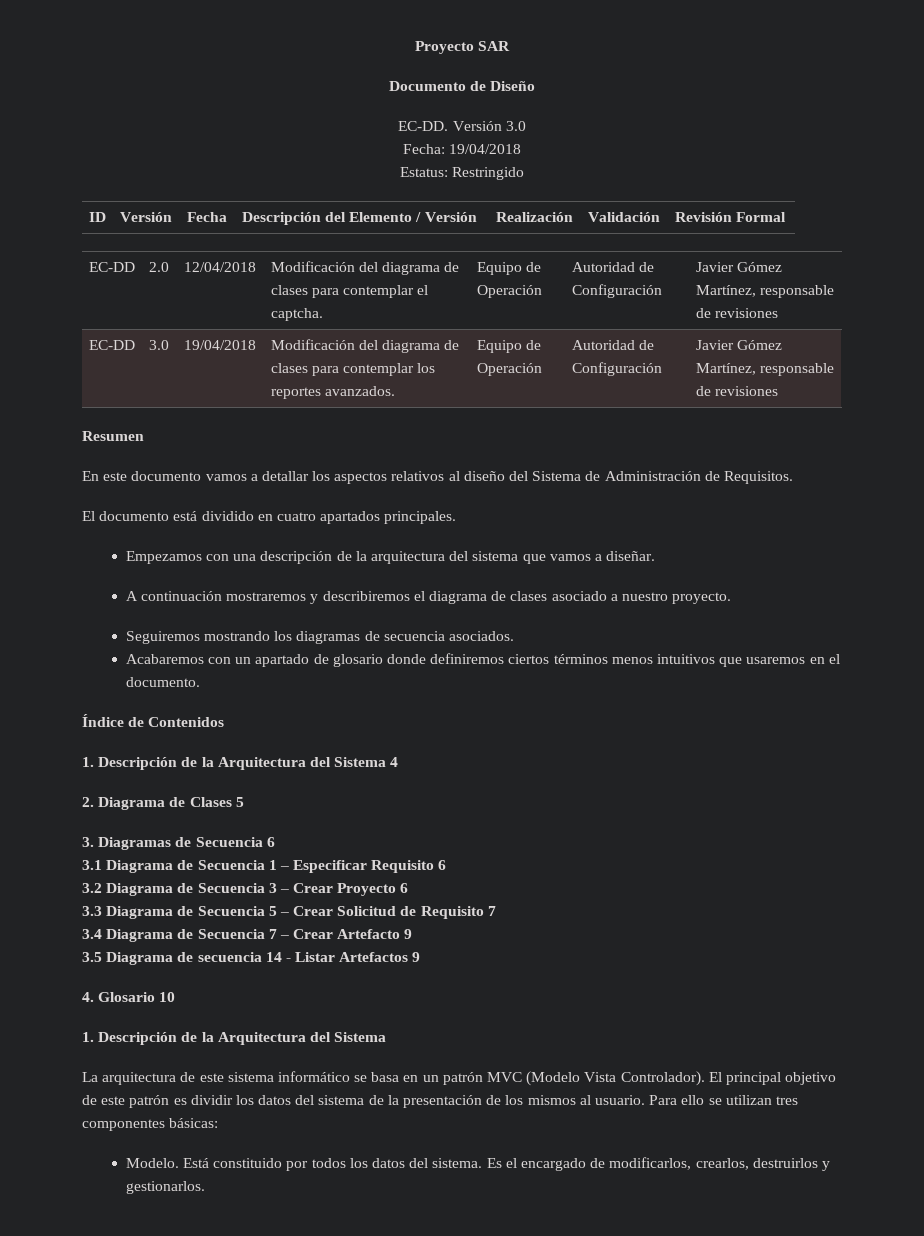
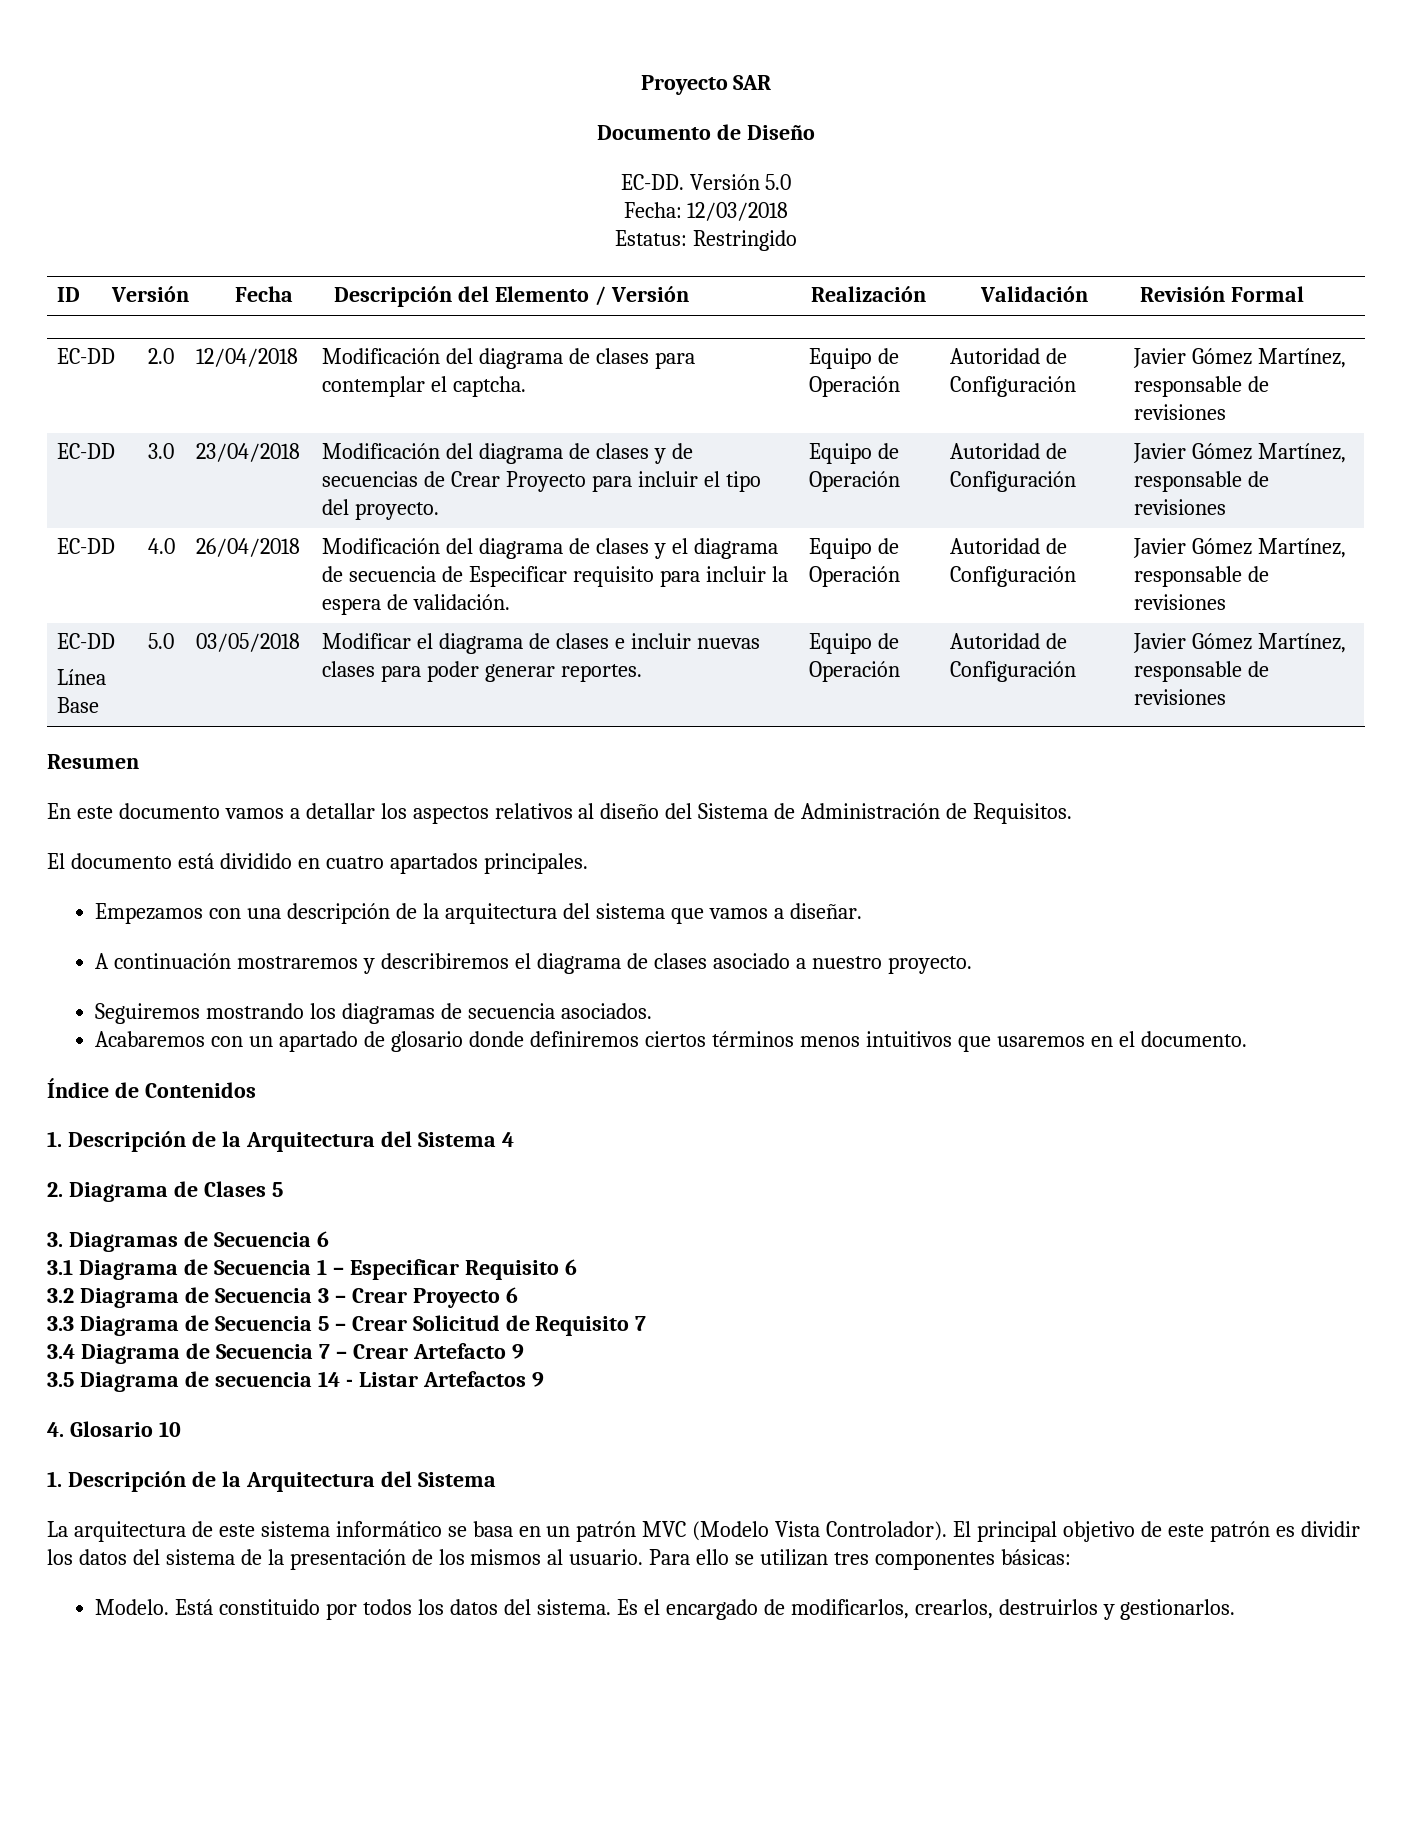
- Versión 3.0
+ Versión 5.0
- Fecha: 19/04/2018
+ Fecha: 12/03/2018
- EC-DD | 3.0 | 19/04/2018 | Modificación del diagrama de clases para contemplar los reportes avanzados. | Equipo de Operación | Autoridad de Configuración | Javier Gómez Martínez, responsable de revisiones
+ EC-DD | 3.0 | 23/04/2018 | Modificación del diagrama de clases y de secuencias de Crear Proyecto para incluir el tipo del proyecto. | Equipo de Operación | Autoridad de Configuración | Javier Gómez Martínez, responsable de revisiones
+ EC-DD | 4.0 | 26/04/2018 | Modificación del diagrama de clases y el diagrama de secuencia de Especificar requisito para incluir la espera de validación. | Equipo de Operación | Autoridad de Configuración | Javier Gómez Martínez, responsable de revisiones
+ EC-DD
+ Línea Base | 5.0 | 03/05/2018 | Modificar el diagrama de clases e incluir nuevas clases para poder generar reportes. | Equipo de Operación | Autoridad de Configuración | Javier Gómez Martínez, responsable de revisiones

